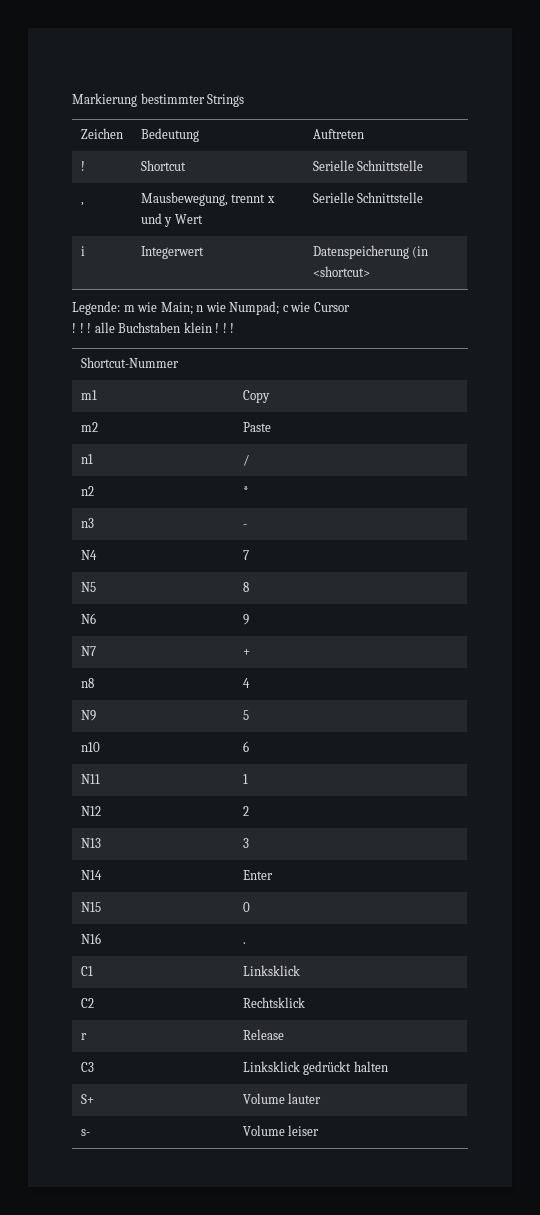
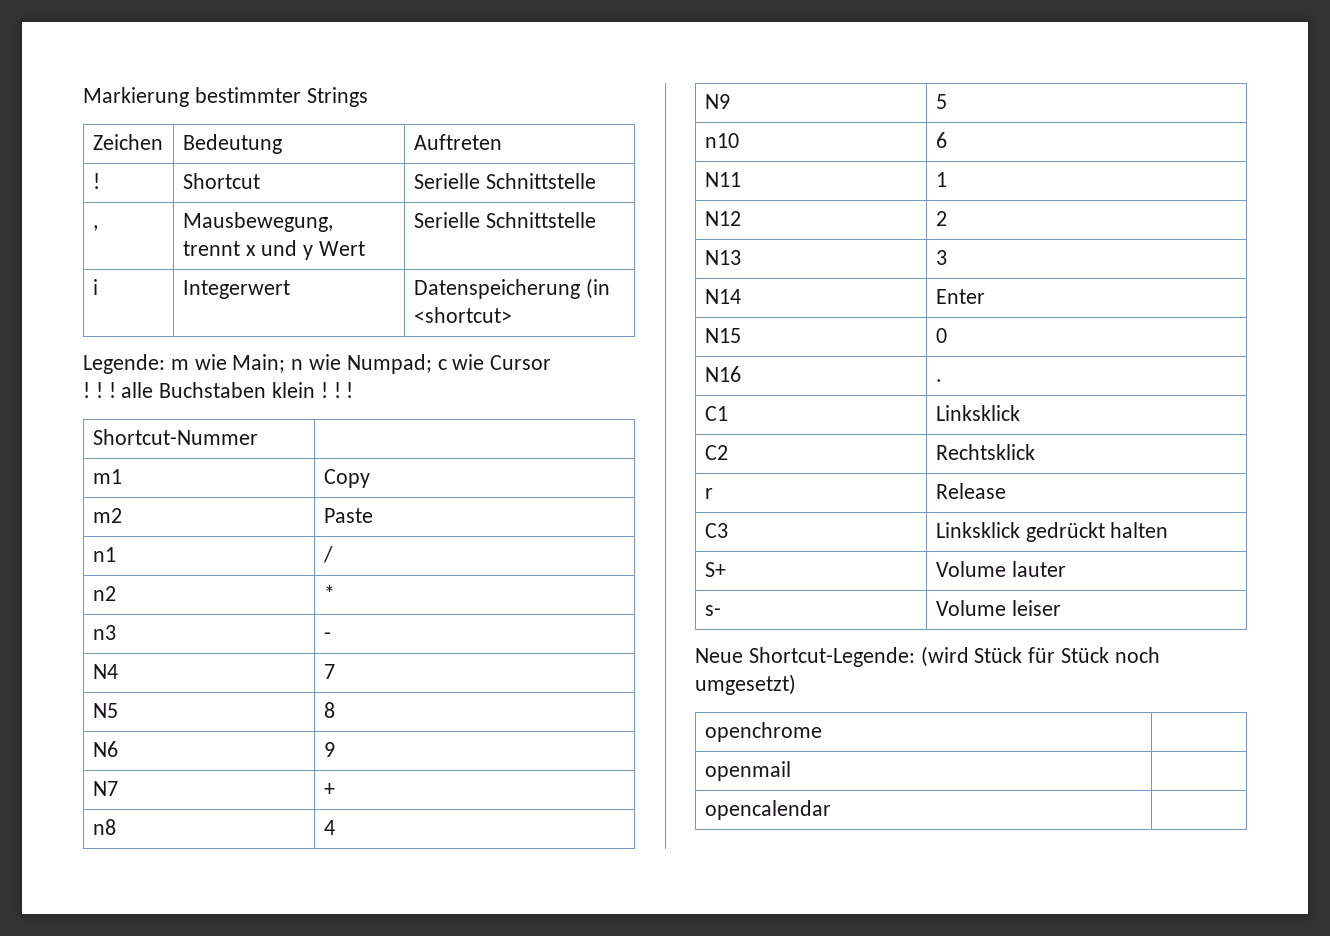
+ Neue Shortcut-Legende: (wird Stück für Stück noch umgesetzt)
+ openchrome |
+ openmail |
+ opencalendar |

